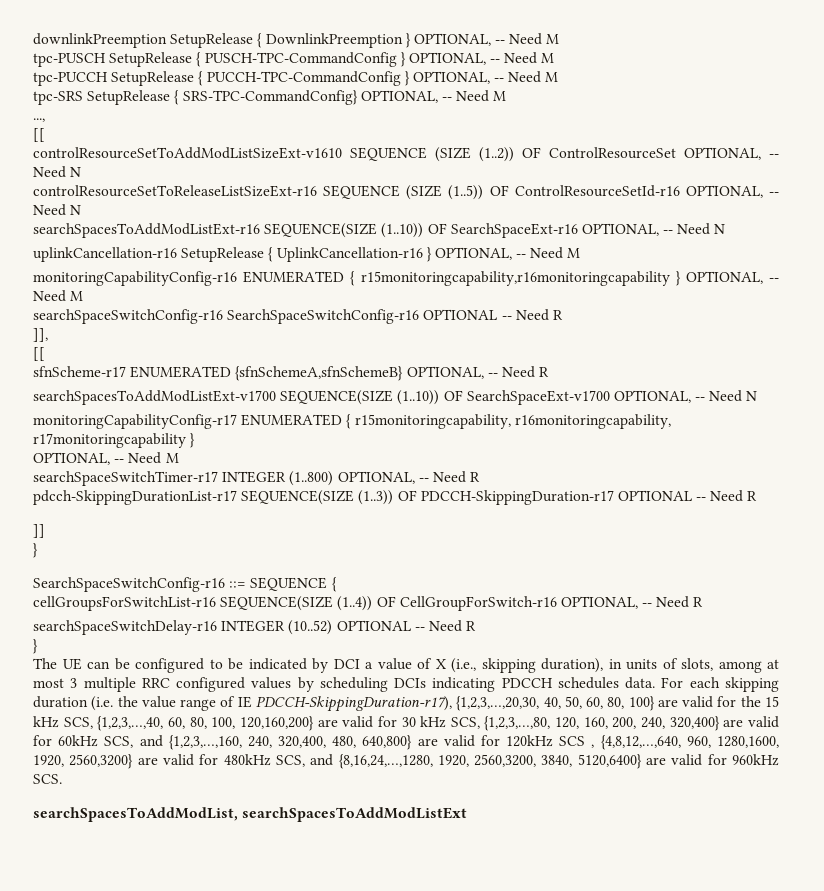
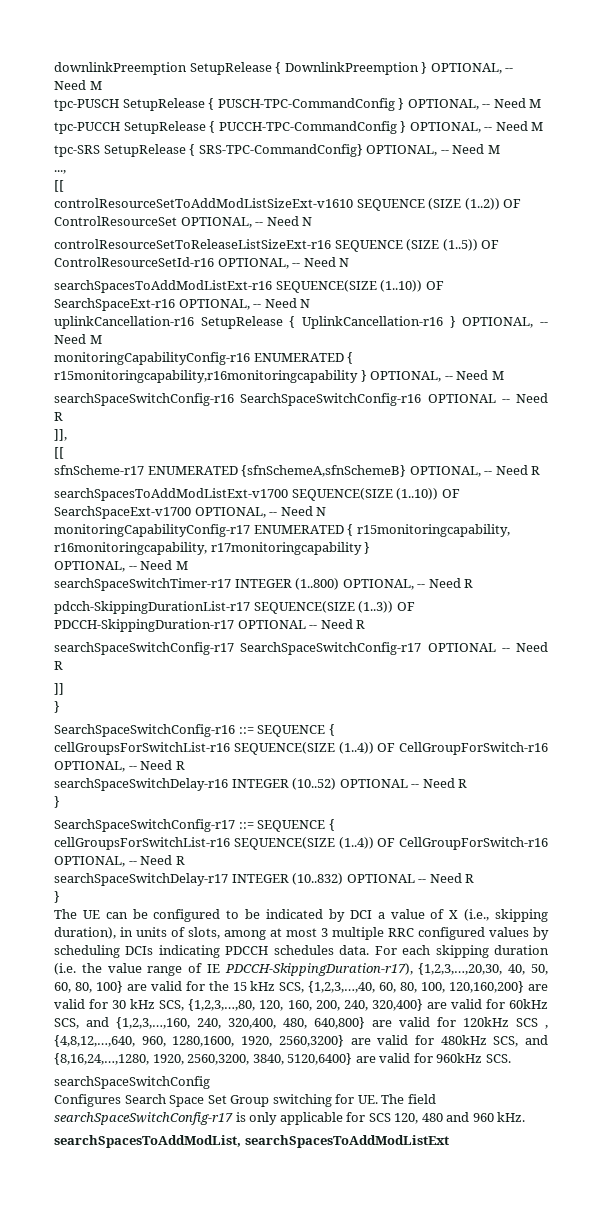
+ searchSpaceSwitchConfig-r17 SearchSpaceSwitchConfig-r17 OPTIONAL -- Need R
+ SearchSpaceSwitchConfig-r17 ::= SEQUENCE {
+ cellGroupsForSwitchList-r16 SEQUENCE(SIZE (1..4)) OF CellGroupForSwitch-r16 OPTIONAL, -- Need R
+ searchSpaceSwitchDelay-r17 INTEGER (10..832) OPTIONAL -- Need R
+ }
+ searchSpaceSwitchConfig
+ Configures Search Space Set Group switching for UE. The field searchSpaceSwitchConfig-r17 is only applicable for SCS 120, 480 and 960 kHz.

